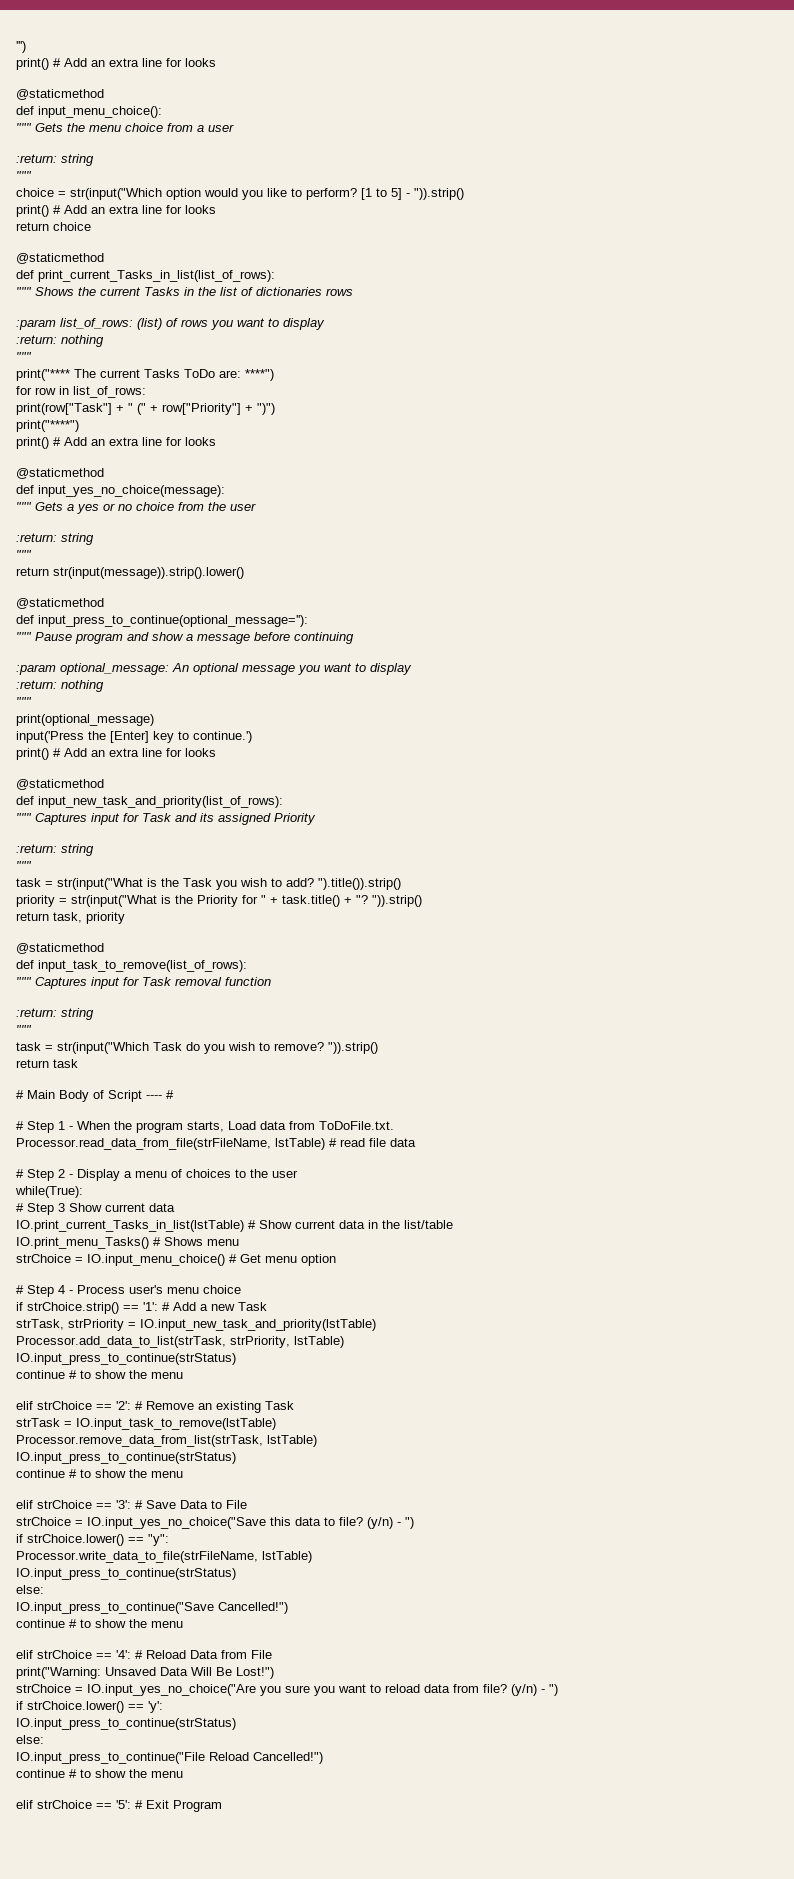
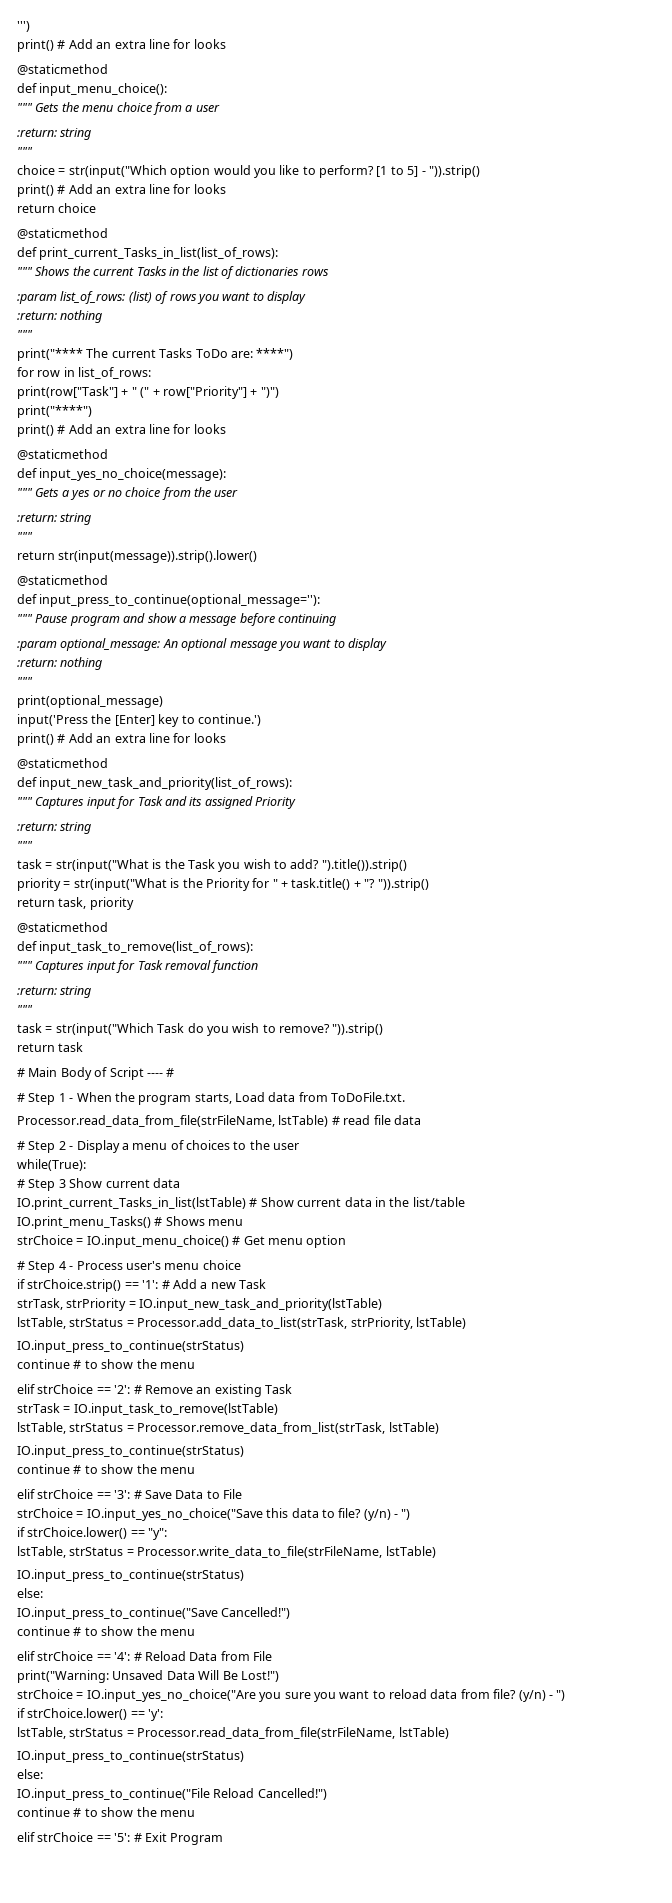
- Processor.add_data_to_list(strTask, strPriority, lstTable)
+ lstTable, strStatus = Processor.add_data_to_list(strTask, strPriority, lstTable)
- Processor.remove_data_from_list(strTask, lstTable)
+ lstTable, strStatus = Processor.remove_data_from_list(strTask, lstTable)
- Processor.write_data_to_file(strFileName, lstTable)
+ lstTable, strStatus = Processor.write_data_to_file(strFileName, lstTable)
+ lstTable, strStatus = Processor.read_data_from_file(strFileName, lstTable)

